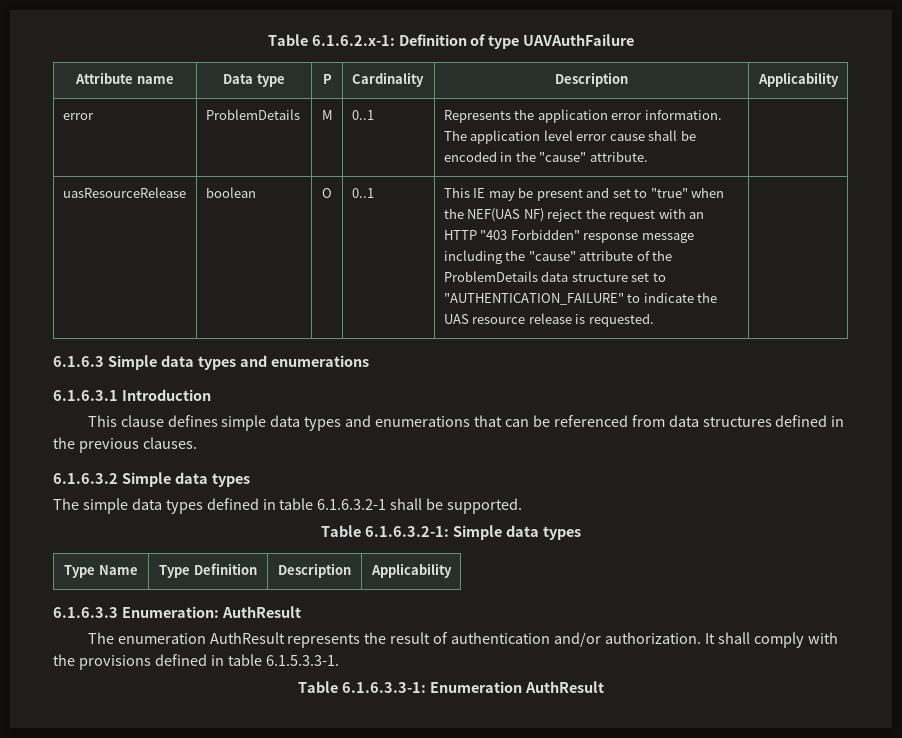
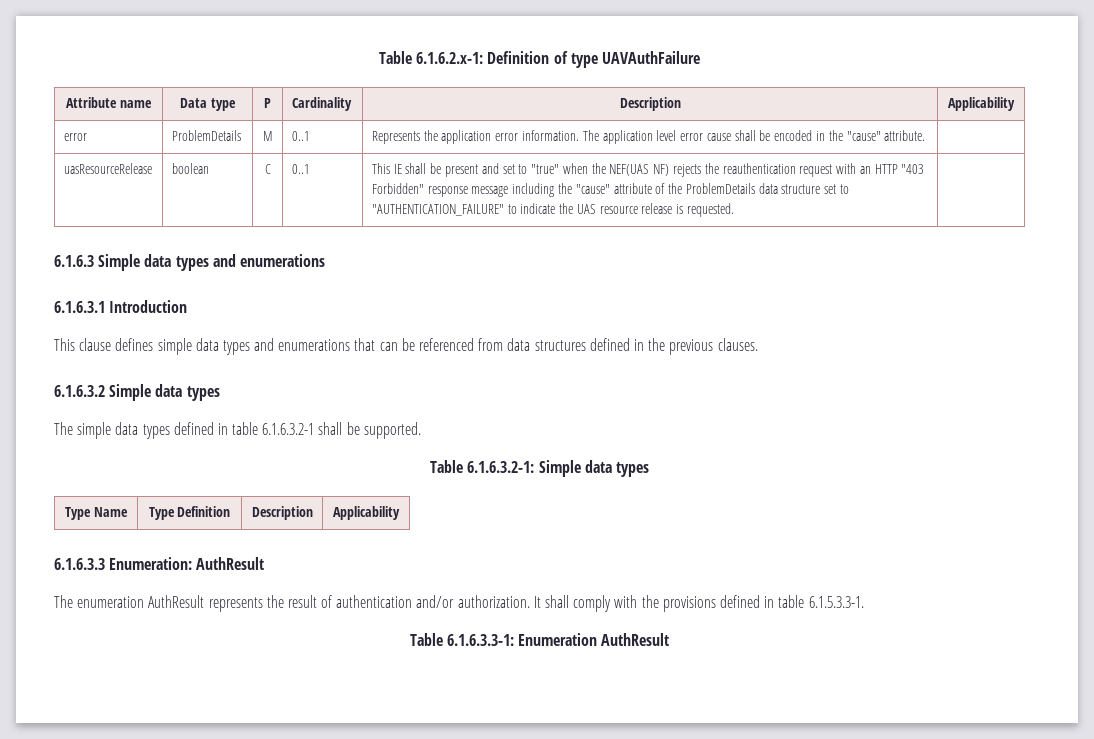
- O
+ C
- This IE may be present and set to "true" when the NEF(UAS NF) reject the request with an HTTP "403 Forbidden" response message including the "cause" attribute of the ProblemDetails data structure set to "AUTHENTICATION_FAILURE" to indicate the UAS resource release is requested.
+ This IE shall be present and set to "true" when the NEF(UAS NF) rejects the reauthentication request with an HTTP "403 Forbidden" response message including the "cause" attribute of the ProblemDetails data structure set to "AUTHENTICATION_FAILURE" to indicate the UAS resource release is requested.

